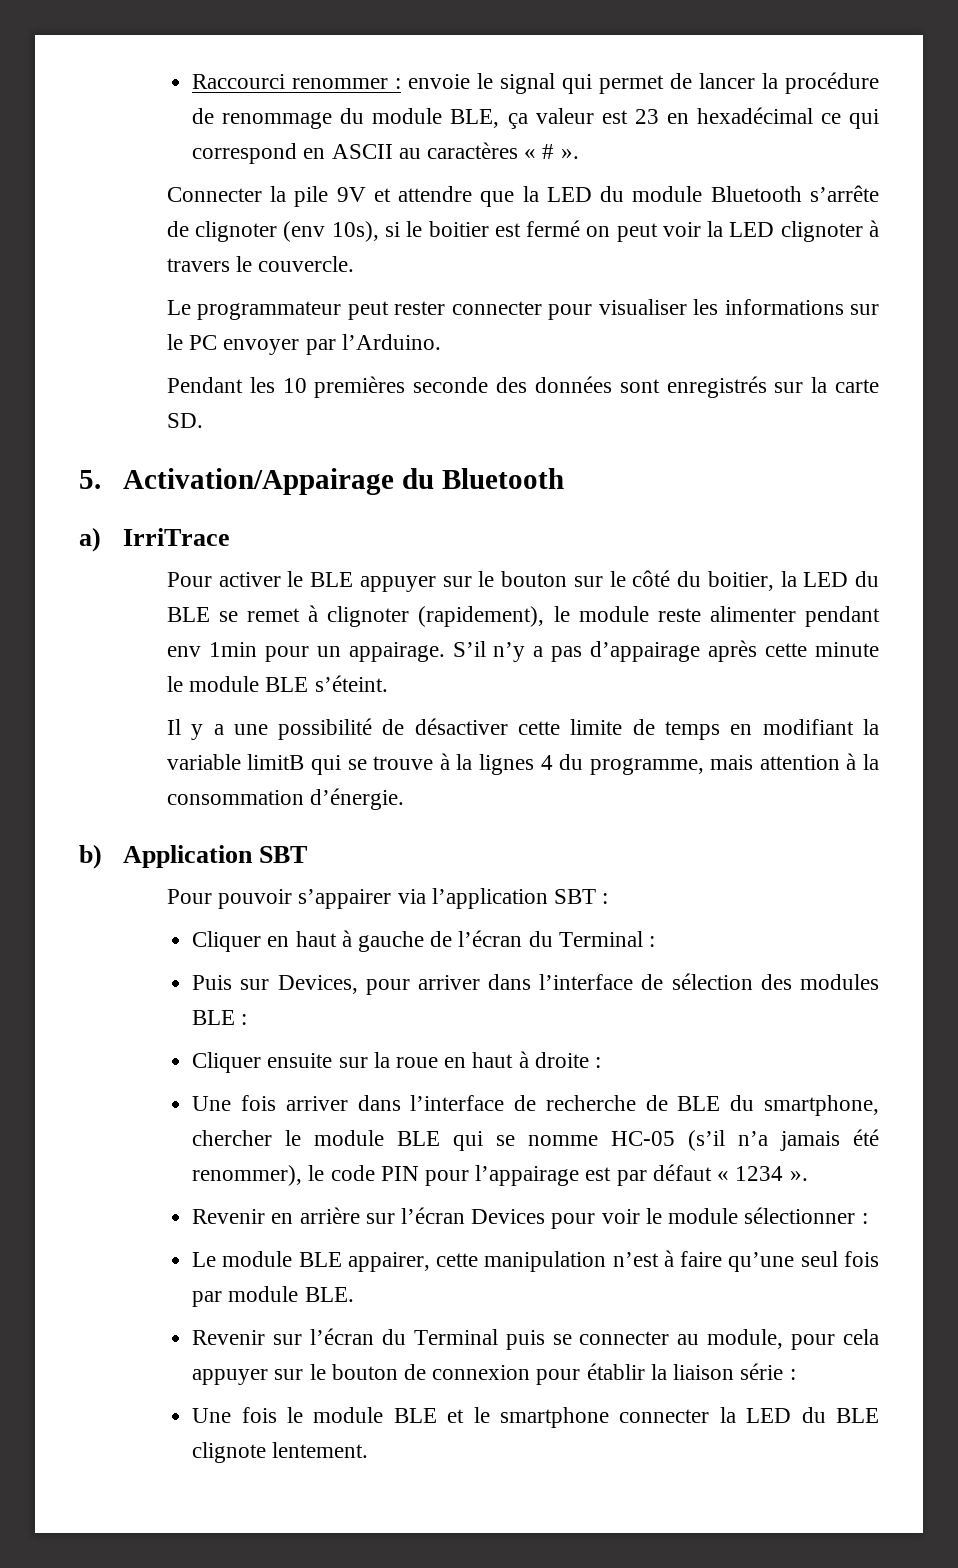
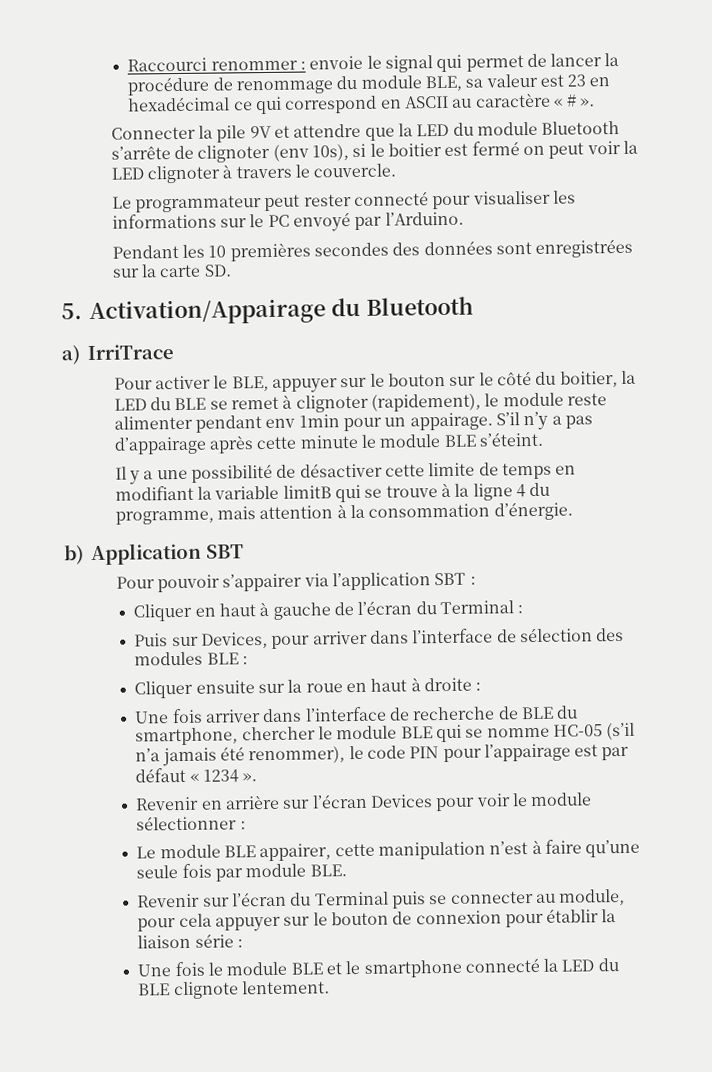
- Raccourci renommer : envoie le signal qui permet de lancer la procédure de renommage du module BLE, ça valeur est 23 en hexadécimal ce qui correspond en ASCII au caractères « # ».
+ Raccourci renommer : envoie le signal qui permet de lancer la procédure de renommage du module BLE, sa valeur est 23 en hexadécimal ce qui correspond en ASCII au caractère « # ».
- Le programmateur peut rester connecter pour visualiser les informations sur le PC envoyer par l’Arduino.
+ Le programmateur peut rester connecté pour visualiser les informations sur le PC envoyé par l’Arduino.
- Pendant les 10 premières seconde des données sont enregistrés sur la carte SD.
+ Pendant les 10 premières secondes des données sont enregistrées sur la carte SD.
- Pour activer le BLE appuyer sur le bouton sur le côté du boitier, la LED du BLE se remet à clignoter (rapidement), le module reste alimenter pendant env 1min pour un appairage.
+ Pour activer le BLE, appuyer sur le bouton sur le côté du boitier, la LED du BLE se remet à clignoter (rapidement), le module reste alimenter pendant env 1min pour un appairage.
- Il y a une possibilité de désactiver cette limite de temps en modifiant la variable limitB qui se trouve à la lignes 4 du programme, mais attention à la consommation d’énergie.
+ Il y a une possibilité de désactiver cette limite de temps en modifiant la variable limitB qui se trouve à la ligne 4 du programme, mais attention à la consommation d’énergie.
- Le module BLE appairer, cette manipulation n’est à faire qu’une seul fois par module BLE.
+ Le module BLE appairer, cette manipulation n’est à faire qu’une seule fois par module BLE.
- Une fois le module BLE et le smartphone connecter la LED du BLE clignote lentement.
+ Une fois le module BLE et le smartphone connecté la LED du BLE clignote lentement.

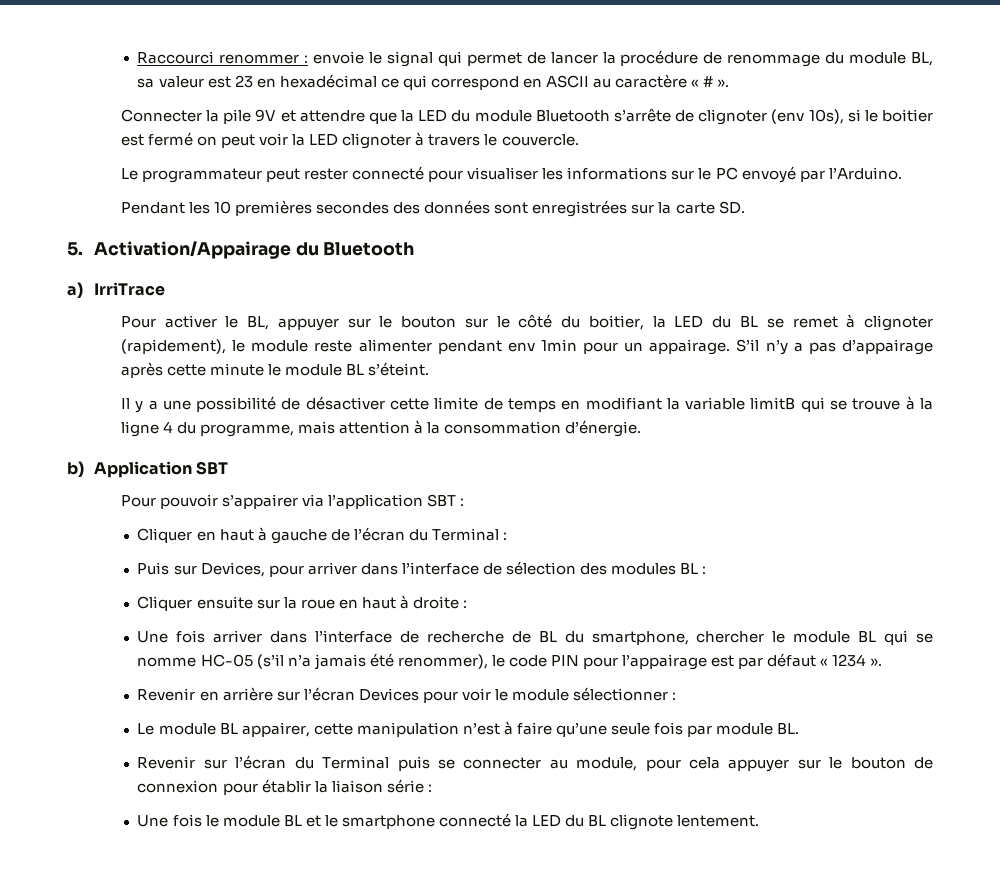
- Raccourci renommer : envoie le signal qui permet de lancer la procédure de renommage du module BLE, sa valeur est 23 en hexadécimal ce qui correspond en ASCII au caractère « # ».
+ Raccourci renommer : envoie le signal qui permet de lancer la procédure de renommage du module BL, sa valeur est 23 en hexadécimal ce qui correspond en ASCII au caractère « # ».
- Pour activer le BLE, appuyer sur le bouton sur le côté du boitier, la LED du BLE se remet à clignoter (rapidement), le module reste alimenter pendant env 1min pour un appairage.
+ Pour activer le BL, appuyer sur le bouton sur le côté du boitier, la LED du BL se remet à clignoter (rapidement), le module reste alimenter pendant env 1min pour un appairage.
- S’il n’y a pas d’appairage après cette minute le module BLE s’éteint.
+ S’il n’y a pas d’appairage après cette minute le module BL s’éteint.
- Puis sur Devices, pour arriver dans l’interface de sélection des modules BLE :
+ Puis sur Devices, pour arriver dans l’interface de sélection des modules BL :
- Une fois arriver dans l’interface de recherche de BLE du smartphone, chercher le module BLE qui se nomme HC-05 (s’il n’a jamais été renommer), le code PIN pour l’appairage est par défaut « 1234 ».
+ Une fois arriver dans l’interface de recherche de BL du smartphone, chercher le module BL qui se nomme HC-05 (s’il n’a jamais été renommer), le code PIN pour l’appairage est par défaut « 1234 ».
- Le module BLE appairer, cette manipulation n’est à faire qu’une seule fois par module BLE.
+ Le module BL appairer, cette manipulation n’est à faire qu’une seule fois par module BL.
- Une fois le module BLE et le smartphone connecté la LED du BLE clignote lentement.
+ Une fois le module BL et le smartphone connecté la LED du BL clignote lentement.

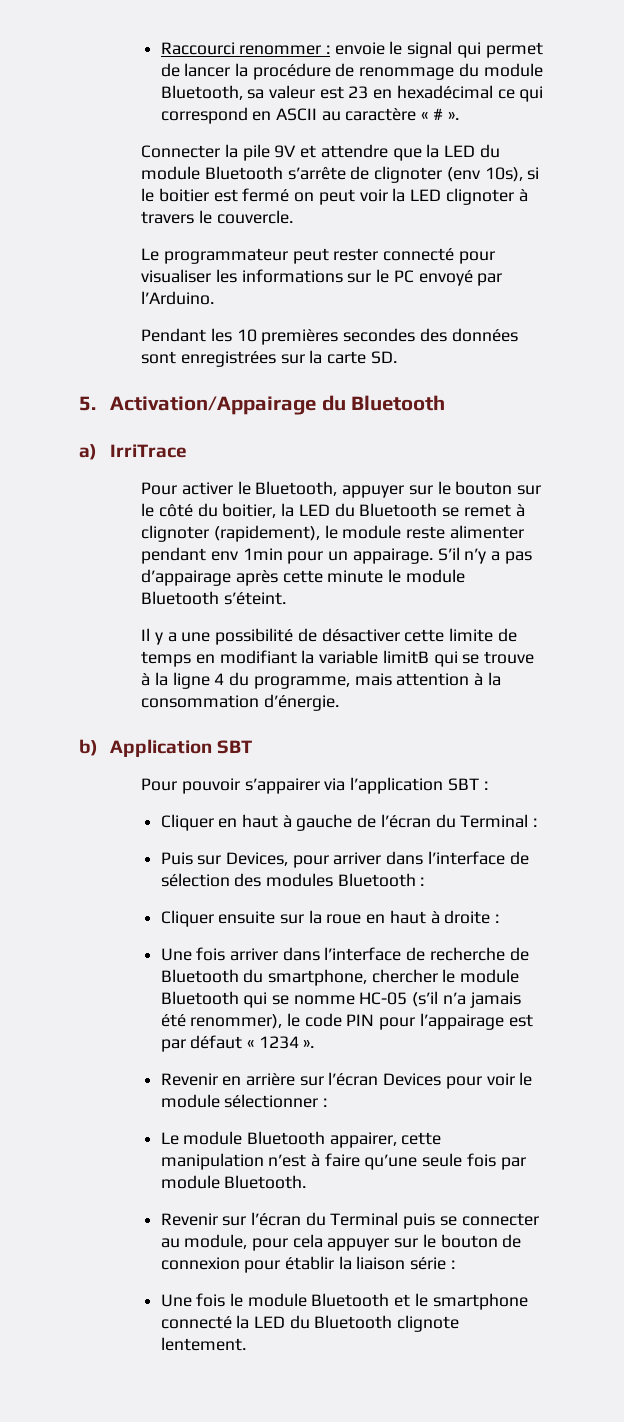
- Raccourci renommer : envoie le signal qui permet de lancer la procédure de renommage du module BL, sa valeur est 23 en hexadécimal ce qui correspond en ASCII au caractère « # ».
+ Raccourci renommer : envoie le signal qui permet de lancer la procédure de renommage du module Bluetooth, sa valeur est 23 en hexadécimal ce qui correspond en ASCII au caractère « # ».
- Pour activer le BL, appuyer sur le bouton sur le côté du boitier, la LED du BL se remet à clignoter (rapidement), le module reste alimenter pendant env 1min pour un appairage.
+ Pour activer le Bluetooth, appuyer sur le bouton sur le côté du boitier, la LED du Bluetooth se remet à clignoter (rapidement), le module reste alimenter pendant env 1min pour un appairage.
- S’il n’y a pas d’appairage après cette minute le module BL s’éteint.
+ S’il n’y a pas d’appairage après cette minute le module Bluetooth s’éteint.
- Puis sur Devices, pour arriver dans l’interface de sélection des modules BL :
+ Puis sur Devices, pour arriver dans l’interface de sélection des modules Bluetooth :
- Une fois arriver dans l’interface de recherche de BL du smartphone, chercher le module BL qui se nomme HC-05 (s’il n’a jamais été renommer), le code PIN pour l’appairage est par défaut « 1234 ».
+ Une fois arriver dans l’interface de recherche de Bluetooth du smartphone, chercher le module Bluetooth qui se nomme HC-05 (s’il n’a jamais été renommer), le code PIN pour l’appairage est par défaut « 1234 ».
- Le module BL appairer, cette manipulation n’est à faire qu’une seule fois par module BL.
+ Le module Bluetooth appairer, cette manipulation n’est à faire qu’une seule fois par module Bluetooth.
- Une fois le module BL et le smartphone connecté la LED du BL clignote lentement.
+ Une fois le module Bluetooth et le smartphone connecté la LED du Bluetooth clignote lentement.

